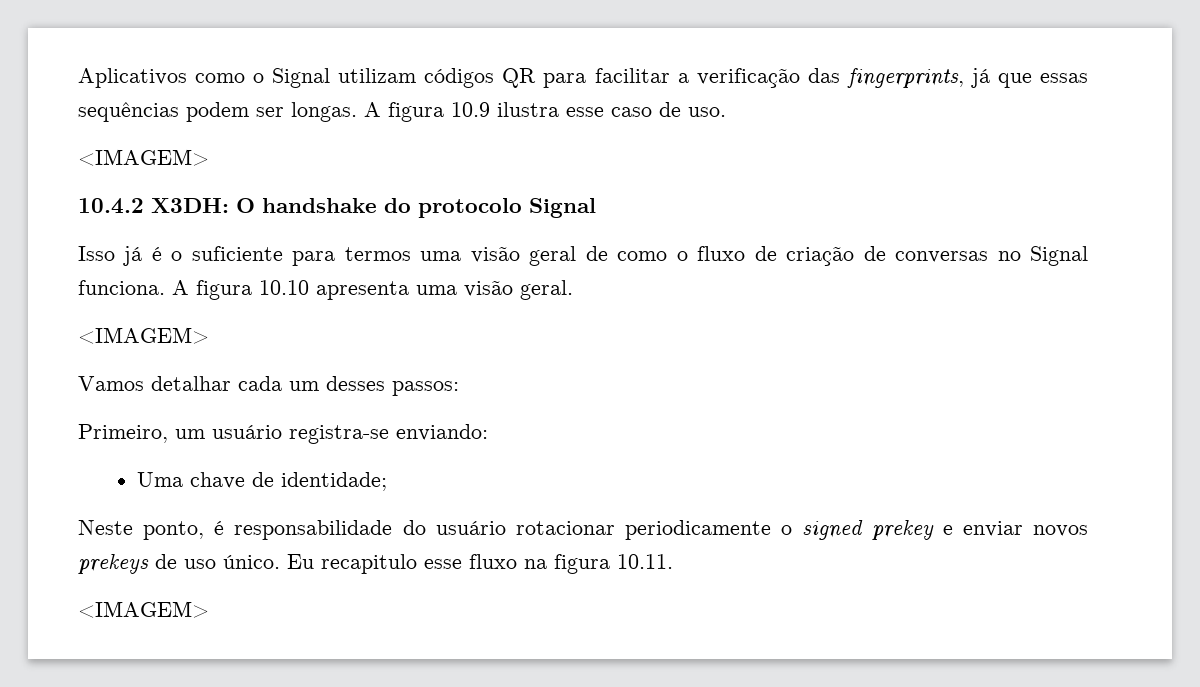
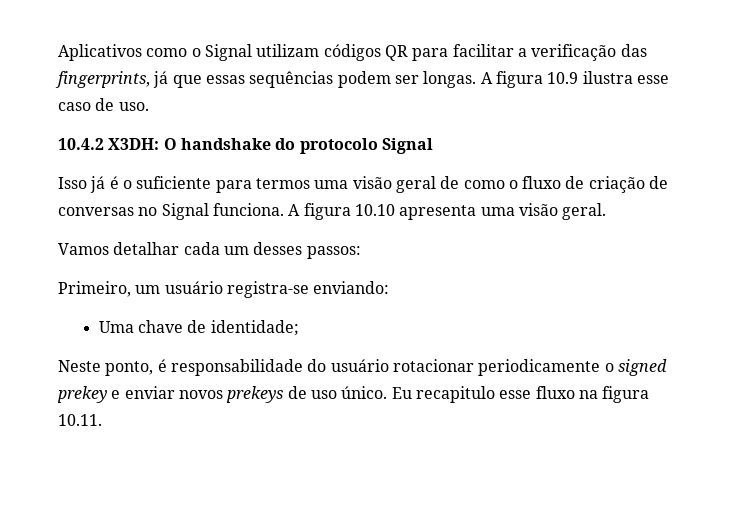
  A figura 10.9 ilustra esse caso de uso.
- <IMAGEM>
  A figura 10.10 apresenta uma visão geral.
- <IMAGEM>
  Eu recapitulo esse fluxo na figura 10.11.
- <IMAGEM>

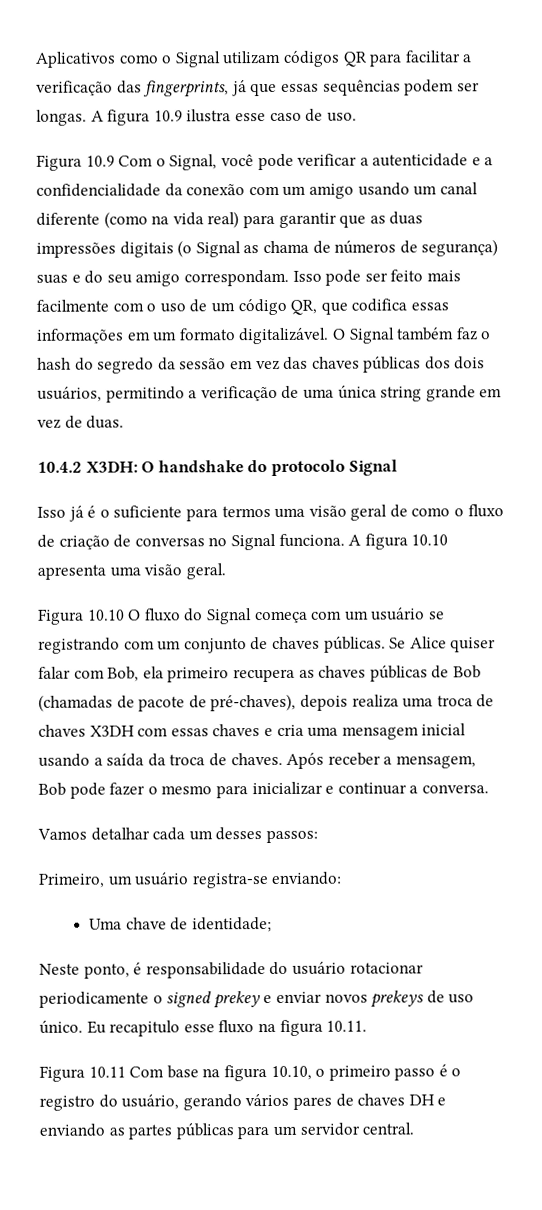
+ Figura 10.9 Com o Signal, você pode verificar a autenticidade e a confidencialidade da conexão com um amigo usando um canal diferente (como na vida real) para garantir que as duas impressões digitais (o Signal as chama de números de segurança) suas e do seu amigo correspondam. Isso pode ser feito mais facilmente com o uso de um código QR, que codifica essas informações em um formato digitalizável. O Signal também faz o hash do segredo da sessão em vez das chaves públicas dos dois usuários, permitindo a verificação de uma única string grande em vez de duas.
+ Figura 10.10 O fluxo do Signal começa com um usuário se registrando com um conjunto de chaves públicas. Se Alice quiser falar com Bob, ela primeiro recupera as chaves públicas de Bob (chamadas de pacote de pré-chaves), depois realiza uma troca de chaves X3DH com essas chaves e cria uma mensagem inicial usando a saída da troca de chaves. Após receber a mensagem, Bob pode fazer o mesmo para inicializar e continuar a conversa.
+ Figura 10.11 Com base na figura 10.10, o primeiro passo é o registro do usuário, gerando vários pares de chaves DH e enviando as partes públicas para um servidor central.

